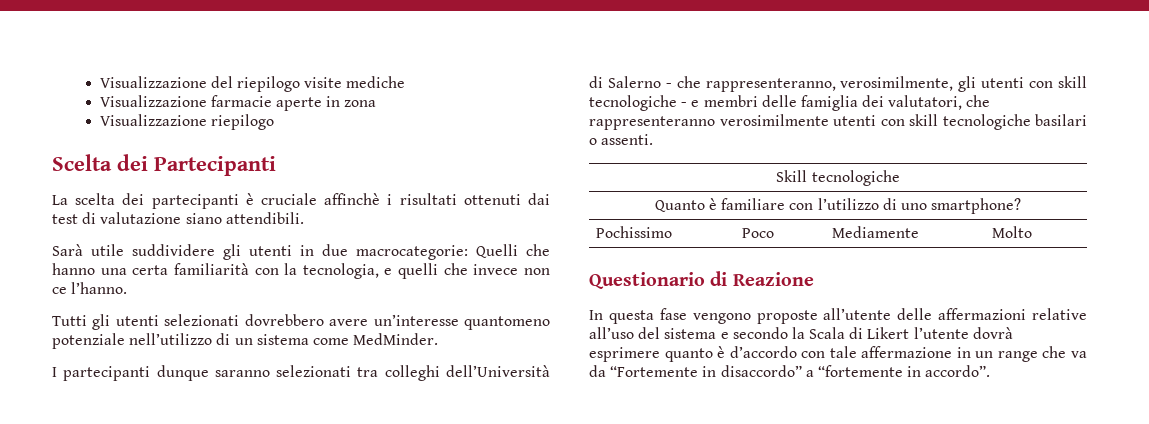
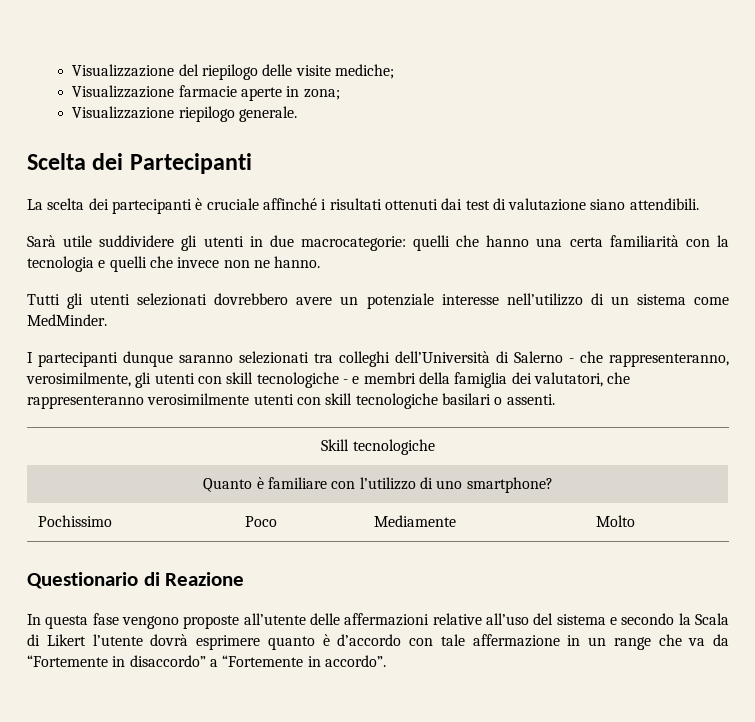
- Visualizzazione del riepilogo visite mediche
+ Visualizzazione del riepilogo delle visite mediche;
- Visualizzazione farmacie aperte in zona
+ Visualizzazione farmacie aperte in zona;
- Visualizzazione riepilogo
+ Visualizzazione riepilogo generale.
- La scelta dei partecipanti è cruciale affinchè i risultati ottenuti dai test di valutazione siano attendibili.
+ La scelta dei partecipanti è cruciale affinché i risultati ottenuti dai test di valutazione siano attendibili.
- Sarà utile suddividere gli utenti in due macrocategorie: Quelli che hanno una certa familiarità con la tecnologia, e quelli che invece non ce l’hanno.
+ Sarà utile suddividere gli utenti in due macrocategorie: quelli che hanno una certa familiarità con la tecnologia e quelli che invece non ne hanno.
- Tutti gli utenti selezionati dovrebbero avere un’interesse quantomeno potenziale nell’utilizzo di un sistema come MedMinder.
+ Tutti gli utenti selezionati dovrebbero avere un potenziale interesse nell’utilizzo di un sistema come MedMinder.
- I partecipanti dunque saranno selezionati tra colleghi dell’Università di Salerno - che rappresenteranno, verosimilmente, gli utenti con skill tecnologiche - e membri delle famiglia dei valutatori, che rappresenteranno verosimilmente utenti con skill tecnologiche basilari o assenti.
+ I partecipanti dunque saranno selezionati tra colleghi dell’Università di Salerno - che rappresenteranno, verosimilmente, gli utenti con skill tecnologiche - e membri della famiglia dei valutatori, che rappresenteranno verosimilmente utenti con skill tecnologiche basilari o assenti.
- In questa fase vengono proposte all’utente delle affermazioni relative all’uso del sistema e secondo la Scala di Likert l’utente dovrà esprimere quanto è d’accordo con tale affermazione in un range che va da “Fortemente in disaccordo” a “fortemente in accordo”.
+ In questa fase vengono proposte all’utente delle affermazioni relative all’uso del sistema e secondo la Scala di Likert l’utente dovrà esprimere quanto è d’accordo con tale affermazione in un range che va da “Fortemente in disaccordo” a “Fortemente in accordo”.

